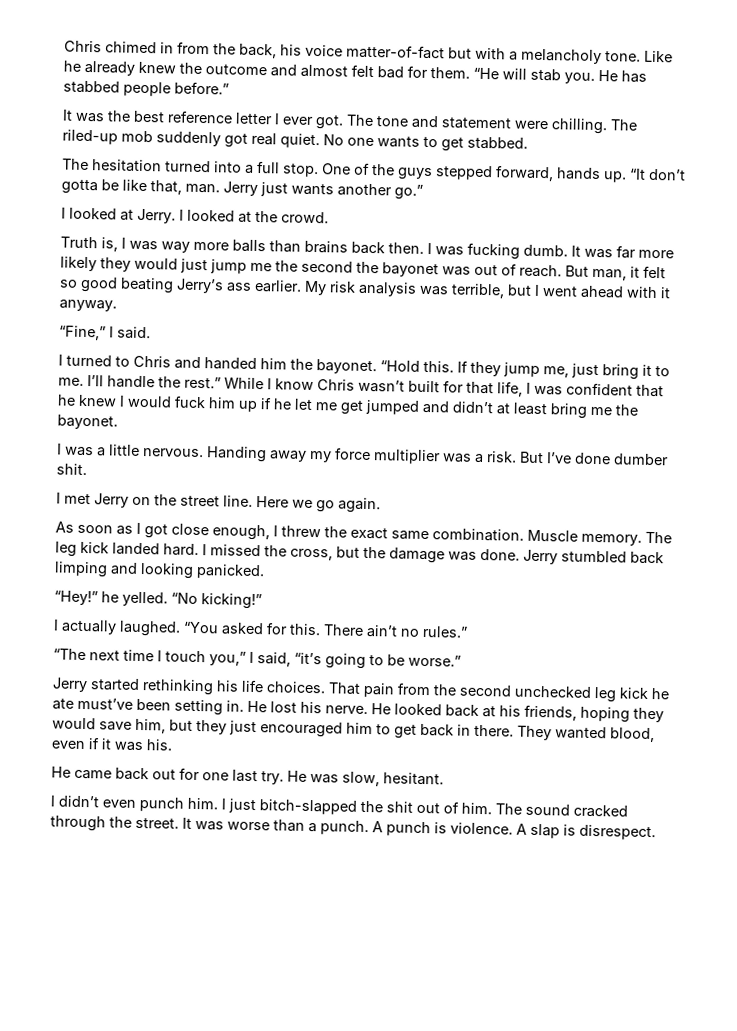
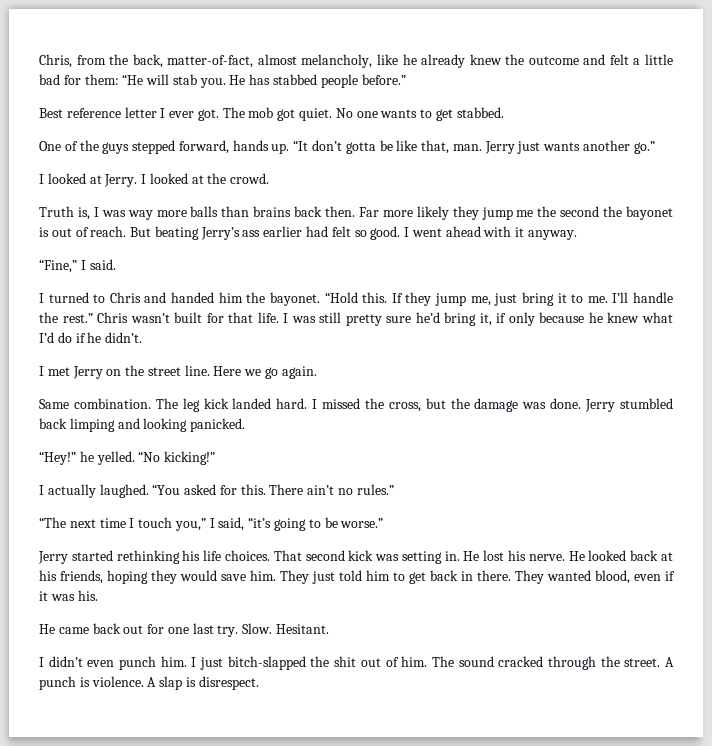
- Chris chimed in from the back, his voice matter-of-fact but with a melancholy tone. Like he already knew the outcome and almost felt bad for them. “He will stab you.
+ Chris, from the back, matter-of-fact, almost melancholy, like he already knew the outcome and felt a little bad for them: “He will stab you.
- It was the best reference letter I ever got.
+ Best reference letter I ever got.
- The tone and statement were chilling. The riled-up mob suddenly got real quiet.
+ The mob got quiet.
- The hesitation turned into a full stop.
- I was fucking dumb. It was far more likely they would just jump me the second the bayonet was out of reach.
+ Far more likely they jump me the second the bayonet is out of reach.
- But man, it felt so good beating Jerry’s ass earlier. My risk analysis was terrible, but I went ahead with it anyway.
+ But beating Jerry’s ass earlier had felt so good. I went ahead with it anyway.
- While I know Chris wasn’t built for that life, I was confident that he knew I would fuck him up if he let me get jumped and didn’t at least bring me the bayonet.
- I was a little nervous. Handing away my force multiplier was a risk. But I’ve done dumber shit.
+ Chris wasn’t built for that life. I was still pretty sure he’d bring it, if only because he knew what I’d do if he didn’t.
- As soon as I got close enough, I threw the exact same combination. Muscle memory.
+ Same combination.
- That pain from the second unchecked leg kick he ate must’ve been setting in.
+ That second kick was setting in.
- He looked back at his friends, hoping they would save him, but they just encouraged him to get back in there.
+ He looked back at his friends, hoping they would save him. They just told him to get back in there.
- He was slow, hesitant.
+ Slow. Hesitant.
- It was worse than a punch.

